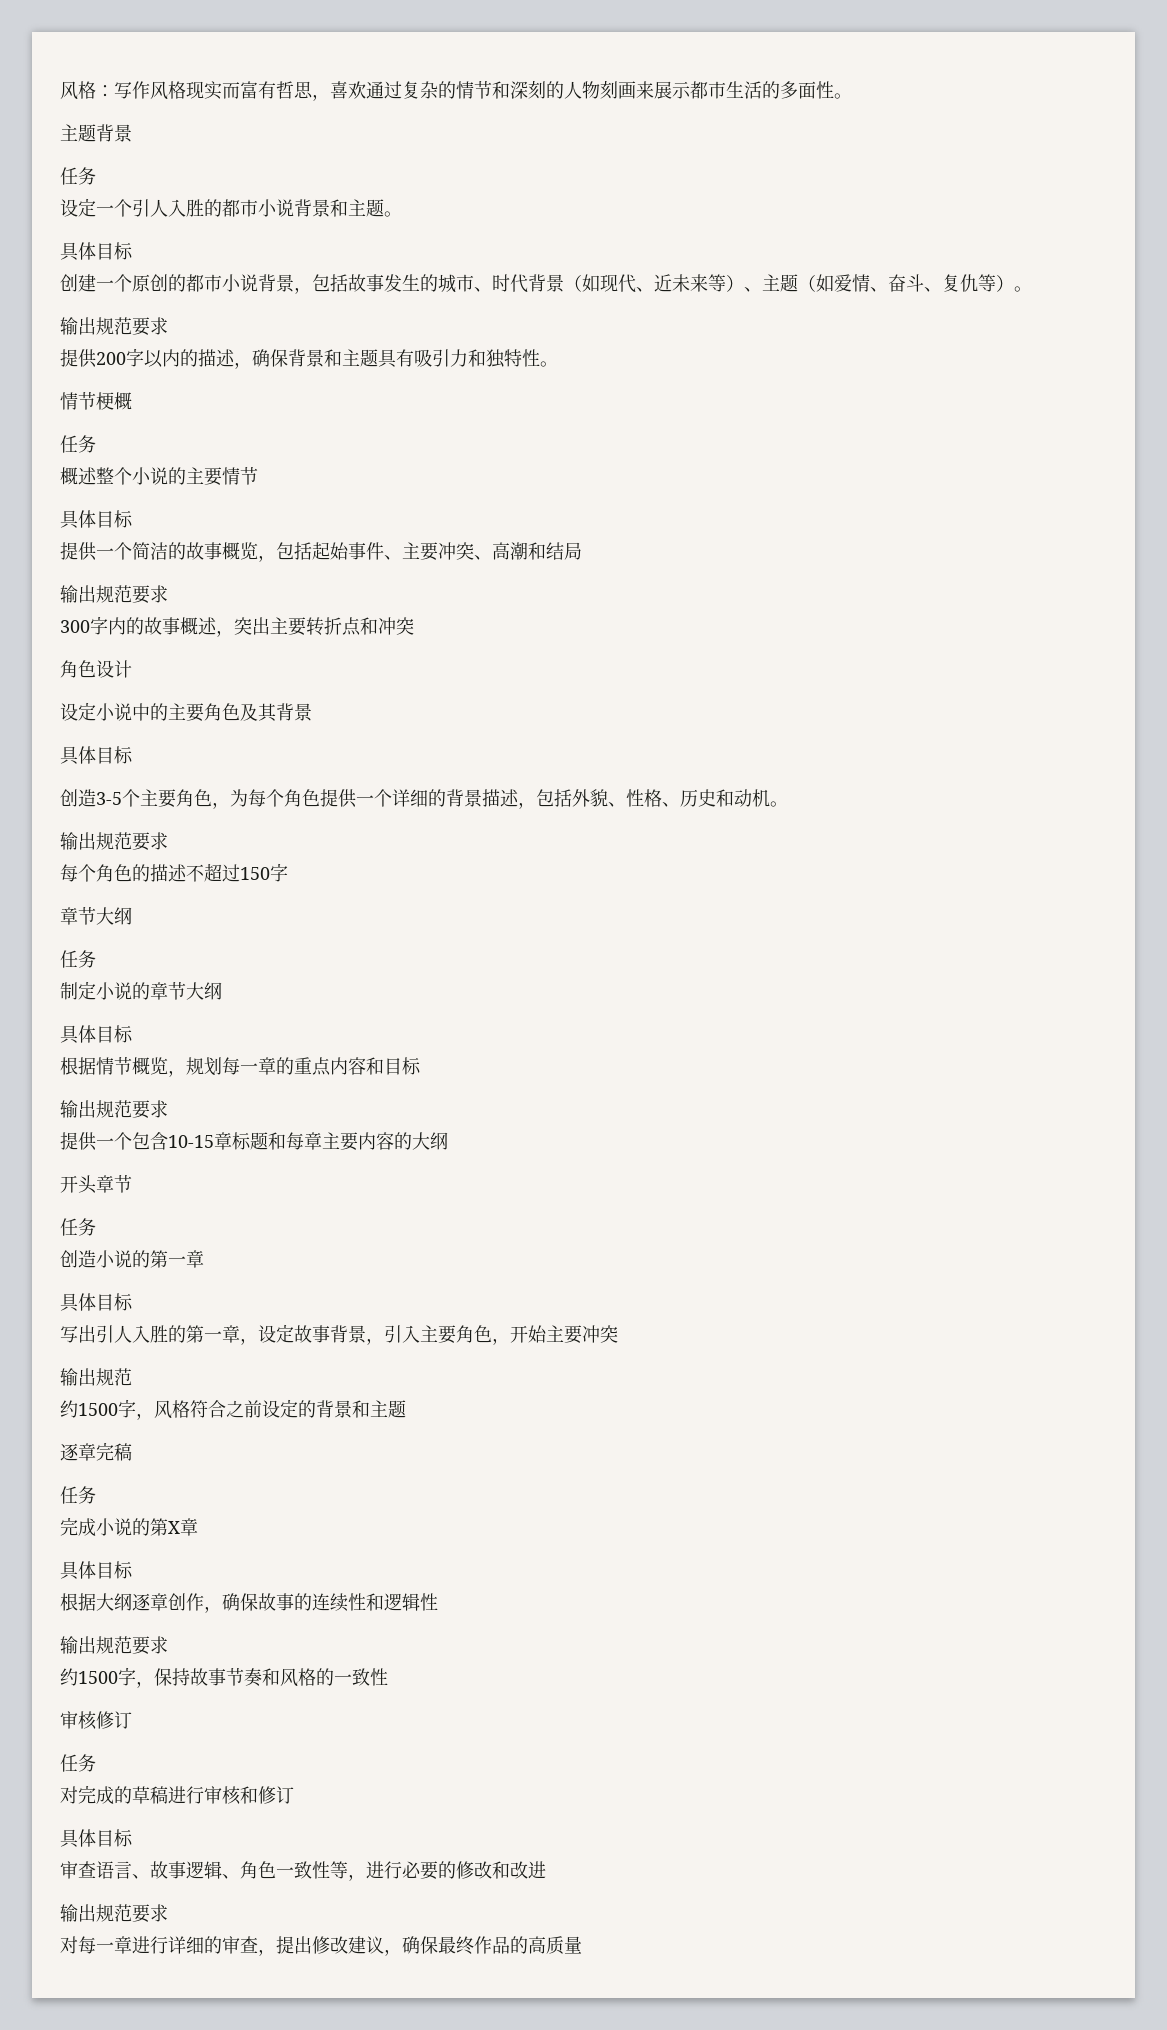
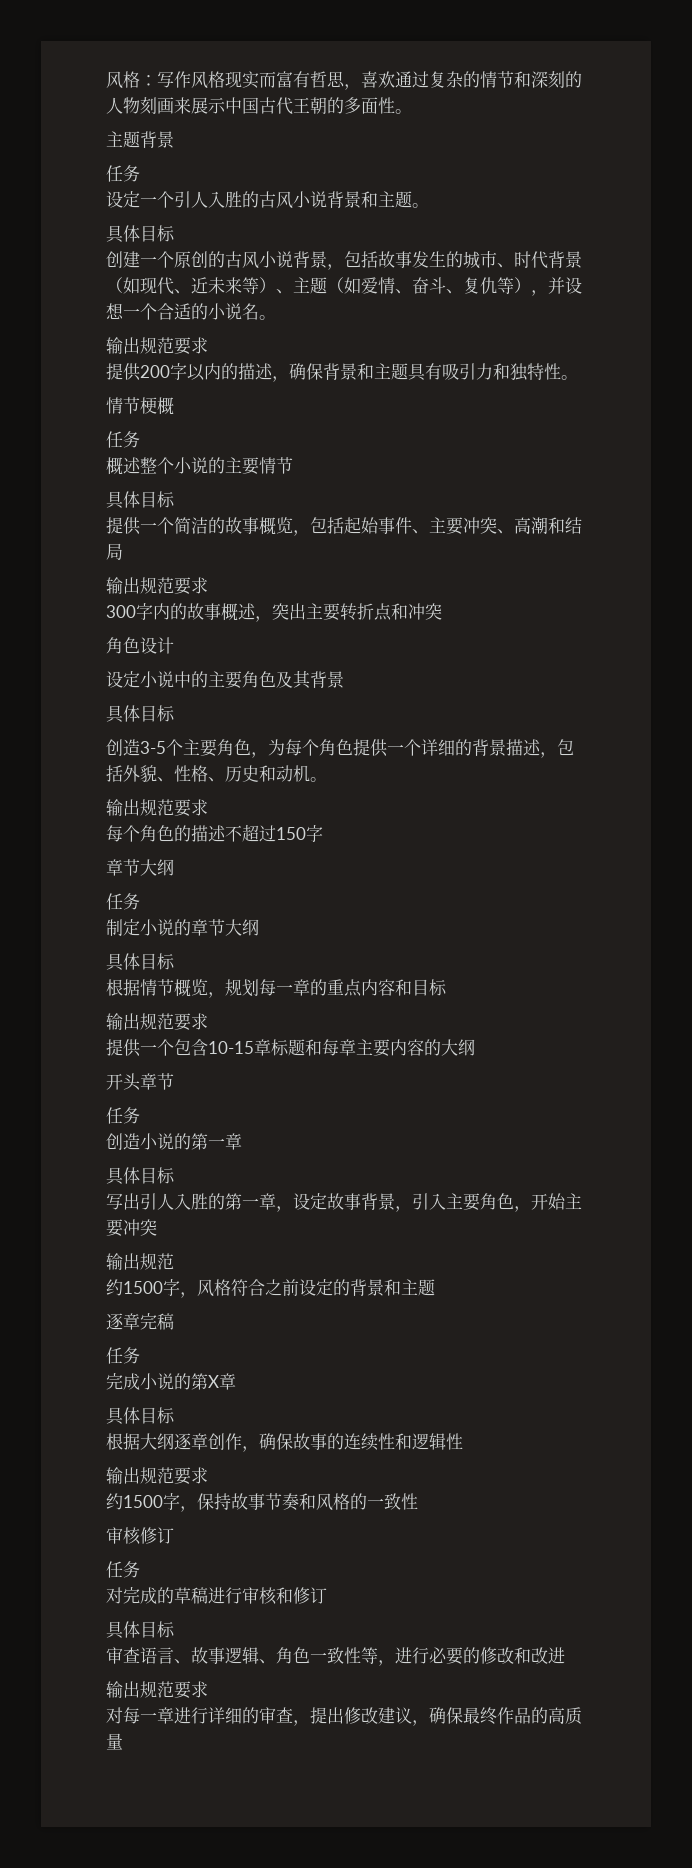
- 风格：写作风格现实而富有哲思，喜欢通过复杂的情节和深刻的人物刻画来展示都市生活的多面性。
+ 风格：写作风格现实而富有哲思，喜欢通过复杂的情节和深刻的人物刻画来展示中国古代王朝的多面性。
- 设定一个引人入胜的都市小说背景和主题。
+ 设定一个引人入胜的古风小说背景和主题。
- 创建一个原创的都市小说背景，包括故事发生的城市、时代背景（如现代、近未来等）、主题（如爱情、奋斗、复仇等）。
+ 创建一个原创的古风小说背景，包括故事发生的城市、时代背景（如现代、近未来等）、主题（如爱情、奋斗、复仇等），并设想一个合适的小说名。

